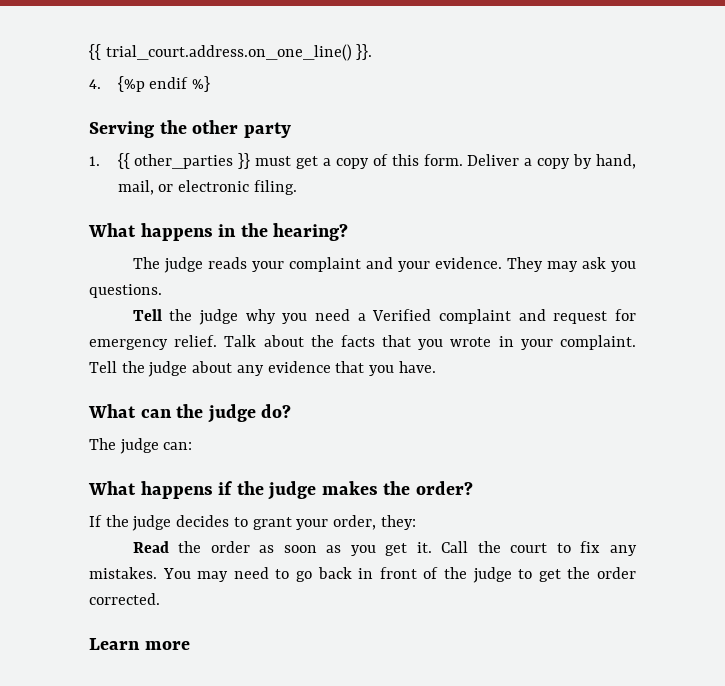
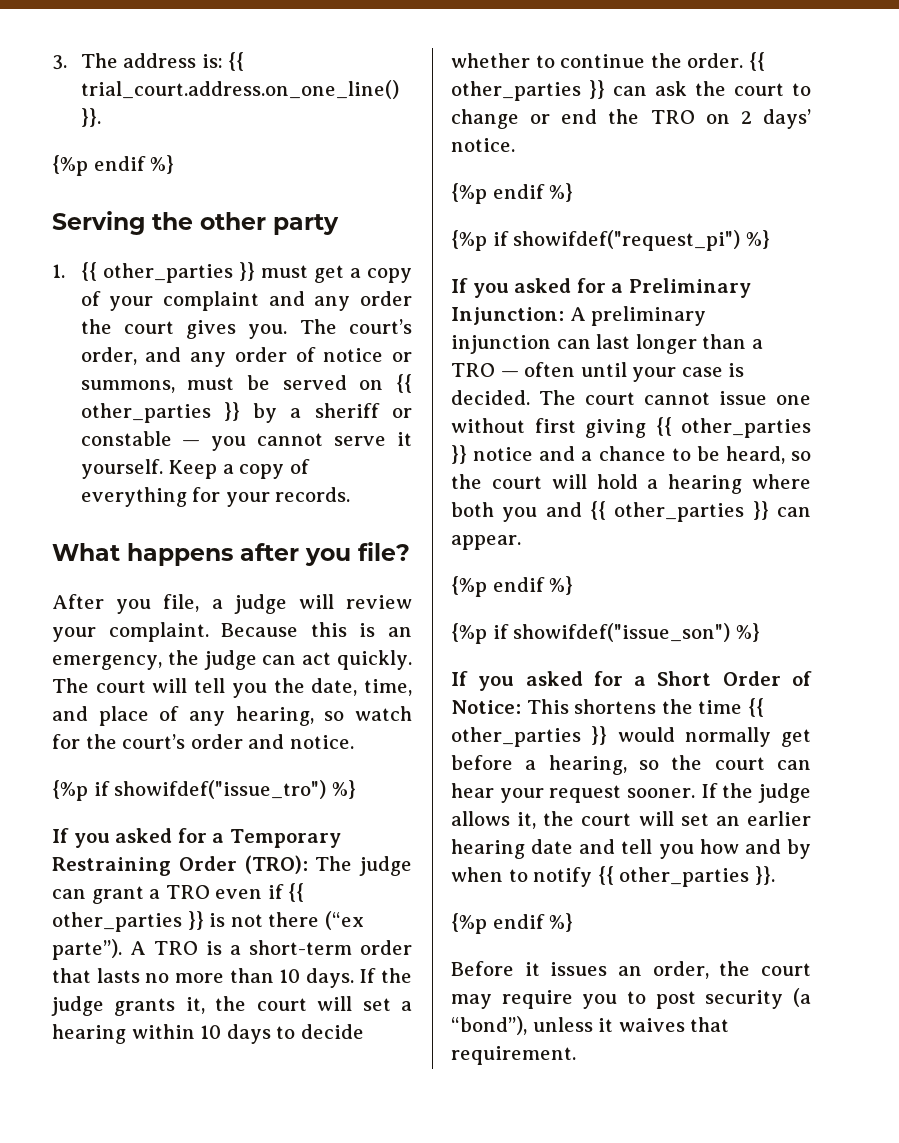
- {{ trial_court.address.on_one_line() }}.
- 4. {%p endif %}
+ 3. The address is: {{ trial_court.address.on_one_line() }}.
+ {%p endif %}
- 1. {{ other_parties }} must get a copy of this form. Deliver a copy by hand, mail, or electronic filing.
- What happens in the hearing?
- The judge reads your complaint and your evidence. They may ask you questions.
- Tell the judge why you need a Verified complaint and request for emergency relief. Talk about the facts that you wrote in your complaint. Tell the judge about any evidence that you have.
- What can the judge do?
- The judge can:
- What happens if the judge makes the order?
- If the judge decides to grant your order, they:
- Read the order as soon as you get it. Call the court to fix any mistakes. You may need to go back in front of the judge to get the order corrected.
- Learn more
+ 1. {{ other_parties }} must get a copy of your complaint and any order the court gives you. The court’s order, and any order of notice or summons, must be served on {{ other_parties }} by a sheriff or constable — you cannot serve it yourself. Keep a copy of everything for your records.
+ What happens after you file?
+ After you file, a judge will review your complaint. Because this is an emergency, the judge can act quickly. The court will tell you the date, time, and place of any hearing, so watch for the court’s order and notice.
+ {%p if showifdef("issue_tro") %}
+ If you asked for a Temporary Restraining Order (TRO): The judge can grant a TRO even if {{ other_parties }} is not there (“ex parte”). A TRO is a short-term order that lasts no more than 10 days. If the judge grants it, the court will set a hearing within 10 days to decide whether to continue the order. {{ other_parties }} can ask the court to change or end the TRO on 2 days’ notice.
+ {%p endif %}
+ {%p if showifdef("request_pi") %}
+ If you asked for a Preliminary Injunction: A preliminary injunction can last longer than a TRO — often until your case is decided. The court cannot issue one without first giving {{ other_parties }} notice and a chance to be heard, so the court will hold a hearing where both you and {{ other_parties }} can appear.
+ {%p endif %}
+ {%p if showifdef("issue_son") %}
+ If you asked for a Short Order of Notice: This shortens the time {{ other_parties }} would normally get before a hearing, so the court can hear your request sooner. If the judge allows it, the court will set an earlier hearing date and tell you how and by when to notify {{ other_parties }}.
+ {%p endif %}
+ Before it issues an order, the court may require you to post security (a “bond”), unless it waives that requirement.

